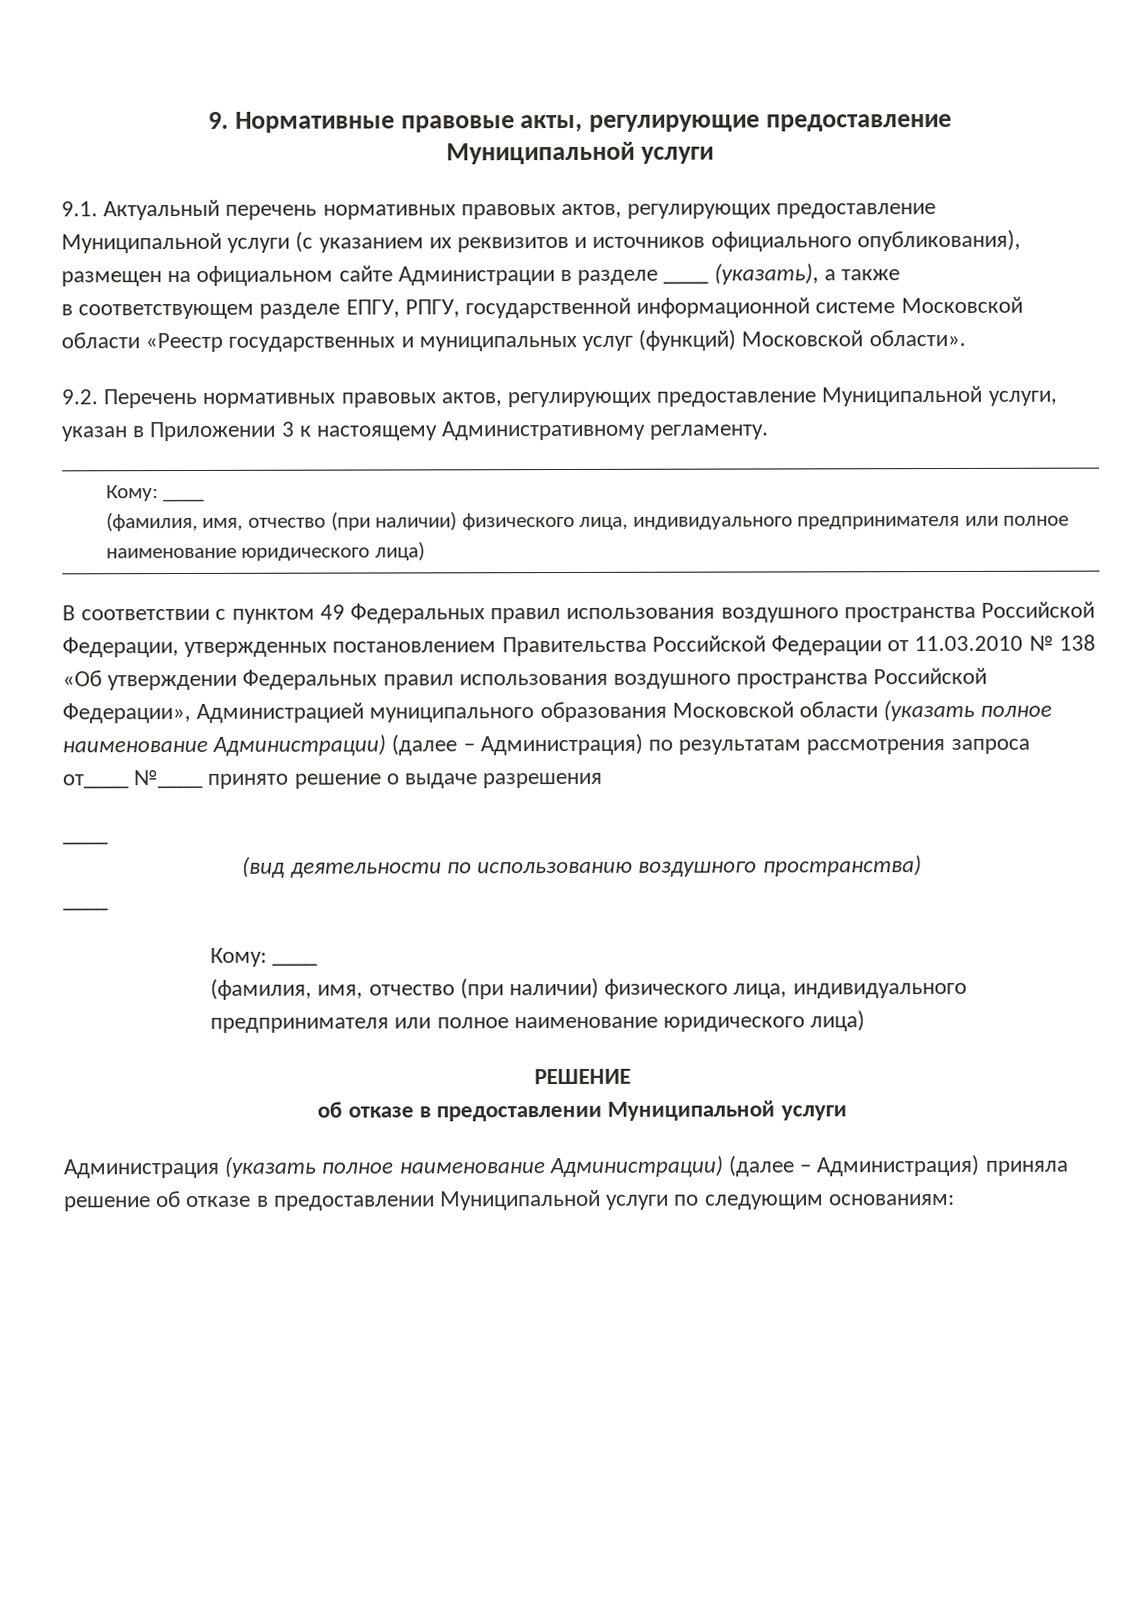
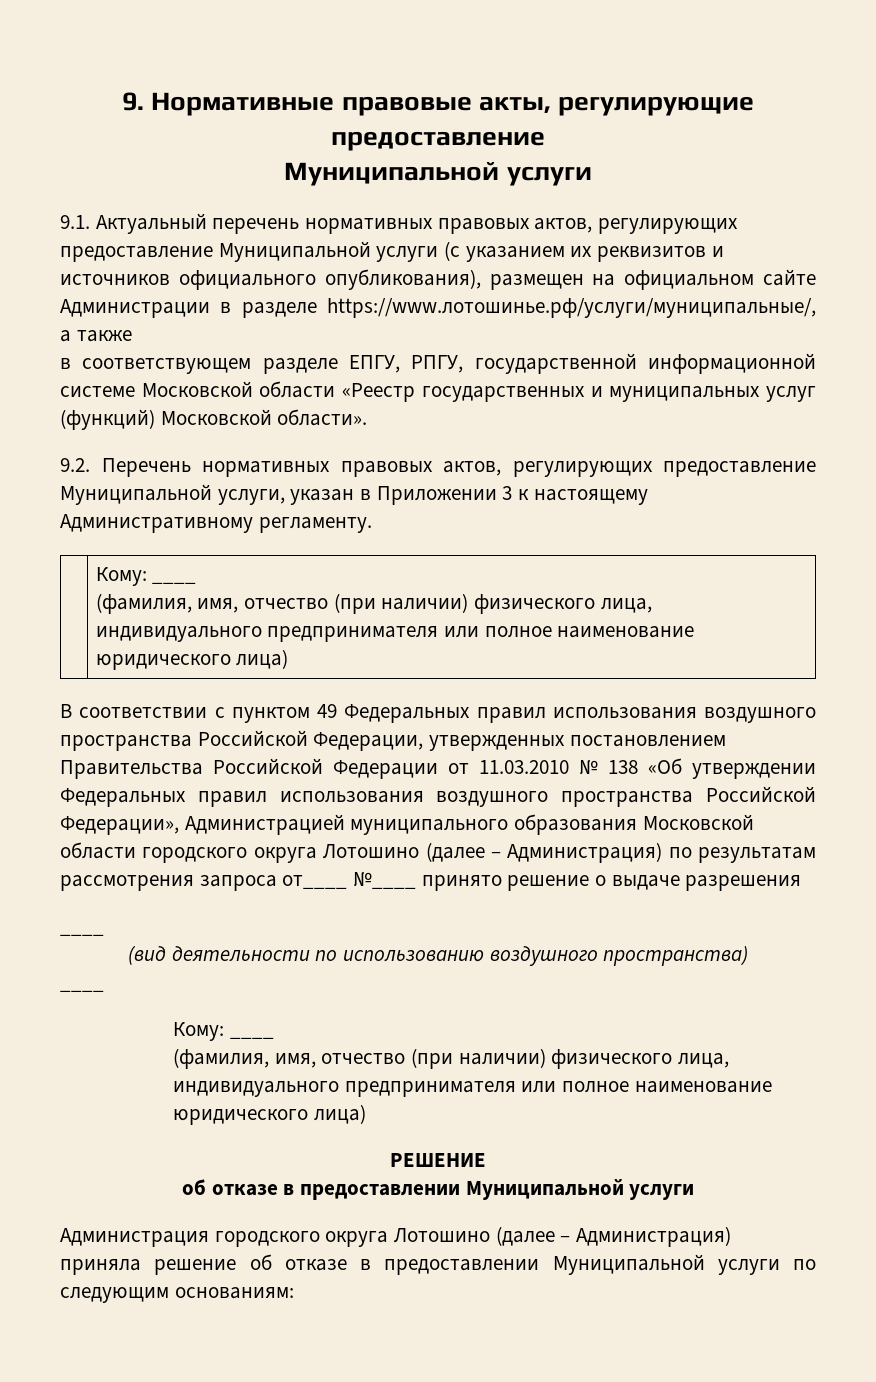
- 9.1. Актуальный перечень нормативных правовых актов, регулирующих предоставление Муниципальной услуги (с указанием их реквизитов и источников официального опубликования), размещен на официальном сайте Администрации в разделе ____ (указать), а также
+ 9.1. Актуальный перечень нормативных правовых актов, регулирующих предоставление Муниципальной услуги (с указанием их реквизитов и источников официального опубликования), размещен на официальном сайте Администрации в разделе https://www.лотошинье.рф/услуги/муниципальные/, а также
- В соответствии с пунктом 49 Федеральных правил использования воздушного пространства Российской Федерации, утвержденных постановлением Правительства Российской Федерации от 11.03.2010 № 138 «Об утверждении Федеральных правил использования воздушного пространства Российской Федерации», Администрацией муниципального образования Московской области (указать полное наименование Администрации) (далее – Администрация) по результатам рассмотрения запроса от____ №____ принято решение о выдаче разрешения
+ В соответствии с пунктом 49 Федеральных правил использования воздушного пространства Российской Федерации, утвержденных постановлением Правительства Российской Федерации от 11.03.2010 № 138 «Об утверждении Федеральных правил использования воздушного пространства Российской Федерации», Администрацией муниципального образования Московской области городского округа Лотошино (далее – Администрация) по результатам рассмотрения запроса от____ №____ принято решение о выдаче разрешения
- Администрация (указать полное наименование Администрации) (далее – Администрация) приняла решение об отказе в предоставлении Муниципальной услуги по следующим основаниям:
+ Администрация городского округа Лотошино (далее – Администрация) приняла решение об отказе в предоставлении Муниципальной услуги по следующим основаниям:

